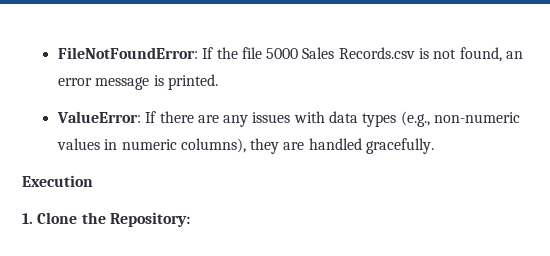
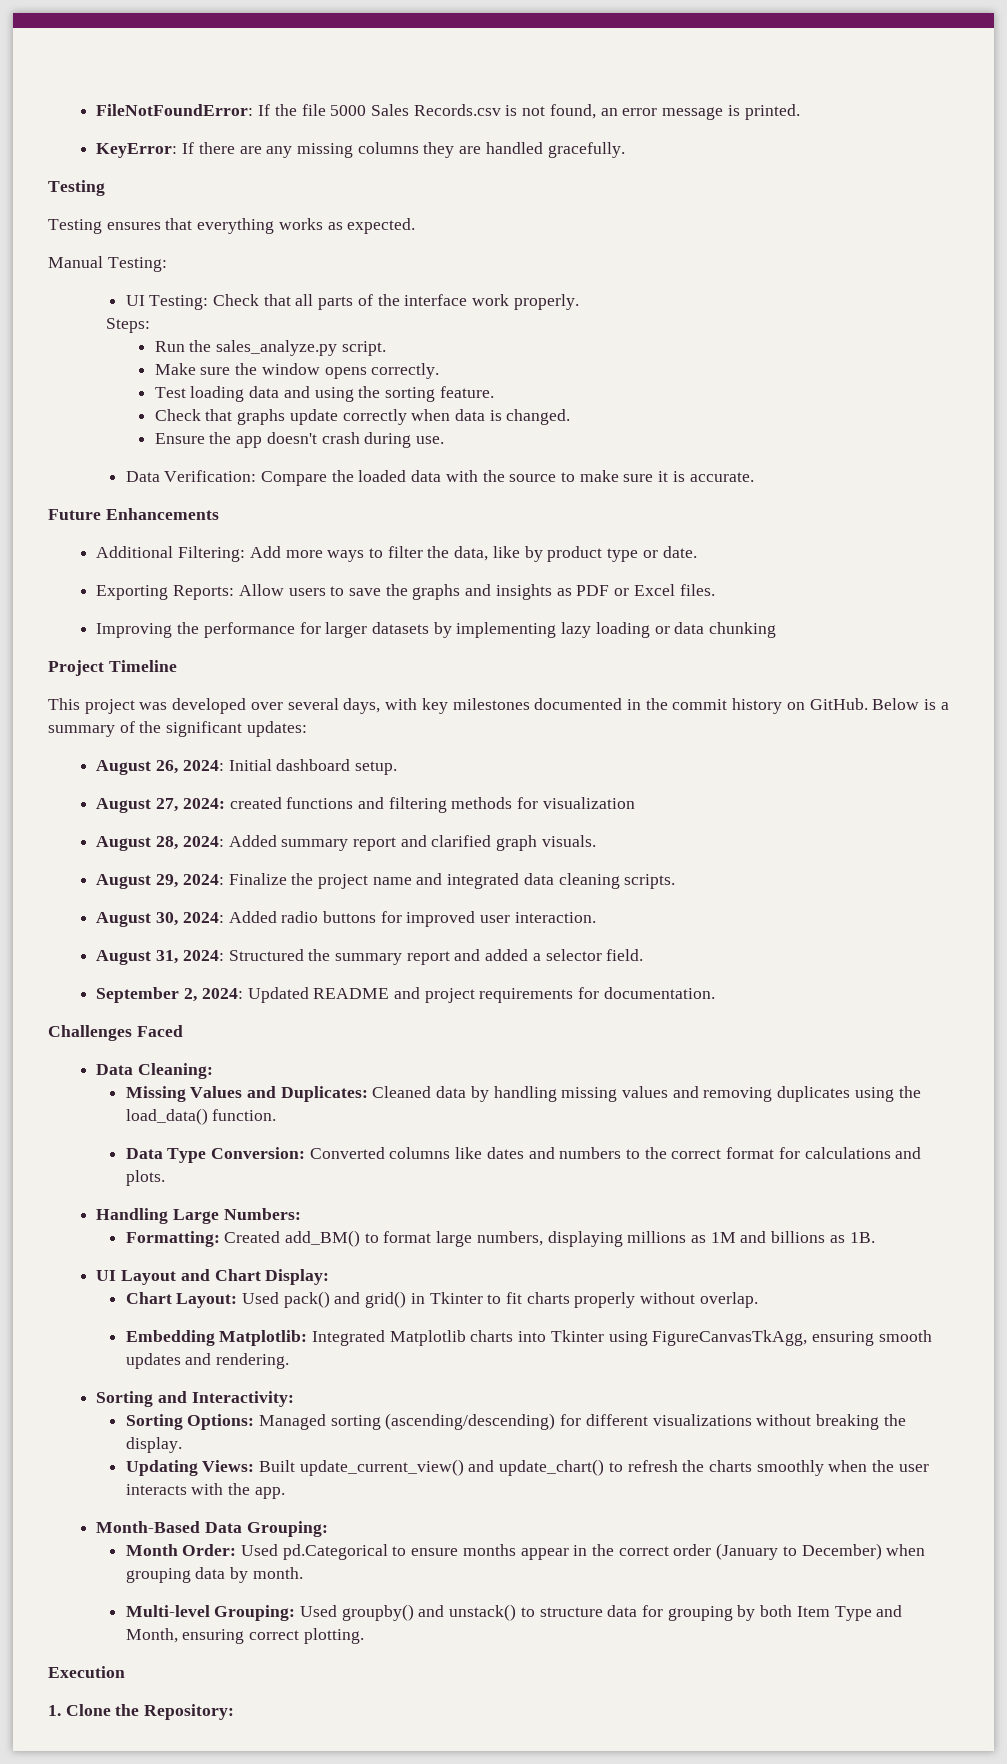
- ValueError: If there are any issues with data types (e.g., non-numeric values in numeric columns), they are handled gracefully.
+ KeyError: If there are any missing columns they are handled gracefully.
+ Testing
+ Testing ensures that everything works as expected.
+ Manual Testing:
+ UI Testing: Check that all parts of the interface work properly.
+ Steps:
+ Run the sales_analyze.py script.
+ Make sure the window opens correctly.
+ Test loading data and using the sorting feature.
+ Check that graphs update correctly when data is changed.
+ Ensure the app doesn't crash during use.
+ Data Verification: Compare the loaded data with the source to make sure it is accurate.
+ Future Enhancements
+ Additional Filtering: Add more ways to filter the data, like by product type or date.
+ Exporting Reports: Allow users to save the graphs and insights as PDF or Excel files.
+ Improving the performance for larger datasets by implementing lazy loading or data chunking
+ Project Timeline
+ This project was developed over several days, with key milestones documented in the commit history on GitHub. Below is a summary of the significant updates:
+ August 26, 2024: Initial dashboard setup.
+ August 27, 2024: created functions and filtering methods for visualization
+ August 28, 2024: Added summary report and clarified graph visuals.
+ August 29, 2024: Finalize the project name and integrated data cleaning scripts.
+ August 30, 2024: Added radio buttons for improved user interaction.
+ August 31, 2024: Structured the summary report and added a selector field.
+ September 2, 2024: Updated README and project requirements for documentation.
+ Challenges Faced
+ Data Cleaning:
+ Missing Values and Duplicates: Cleaned data by handling missing values and removing duplicates using the load_data() function.
+ Data Type Conversion: Converted columns like dates and numbers to the correct format for calculations and plots.
+ Handling Large Numbers:
+ Formatting: Created add_BM() to format large numbers, displaying millions as 1M and billions as 1B.
+ UI Layout and Chart Display:
+ Chart Layout: Used pack() and grid() in Tkinter to fit charts properly without overlap.
+ Embedding Matplotlib: Integrated Matplotlib charts into Tkinter using FigureCanvasTkAgg, ensuring smooth updates and rendering.
+ Sorting and Interactivity:
+ Sorting Options: Managed sorting (ascending/descending) for different visualizations without breaking the display.
+ Updating Views: Built update_current_view() and update_chart() to refresh the charts smoothly when the user interacts with the app.
+ Month-Based Data Grouping:
+ Month Order: Used pd.Categorical to ensure months appear in the correct order (January to December) when grouping data by month.
+ Multi-level Grouping: Used groupby() and unstack() to structure data for grouping by both Item Type and Month, ensuring correct plotting.

